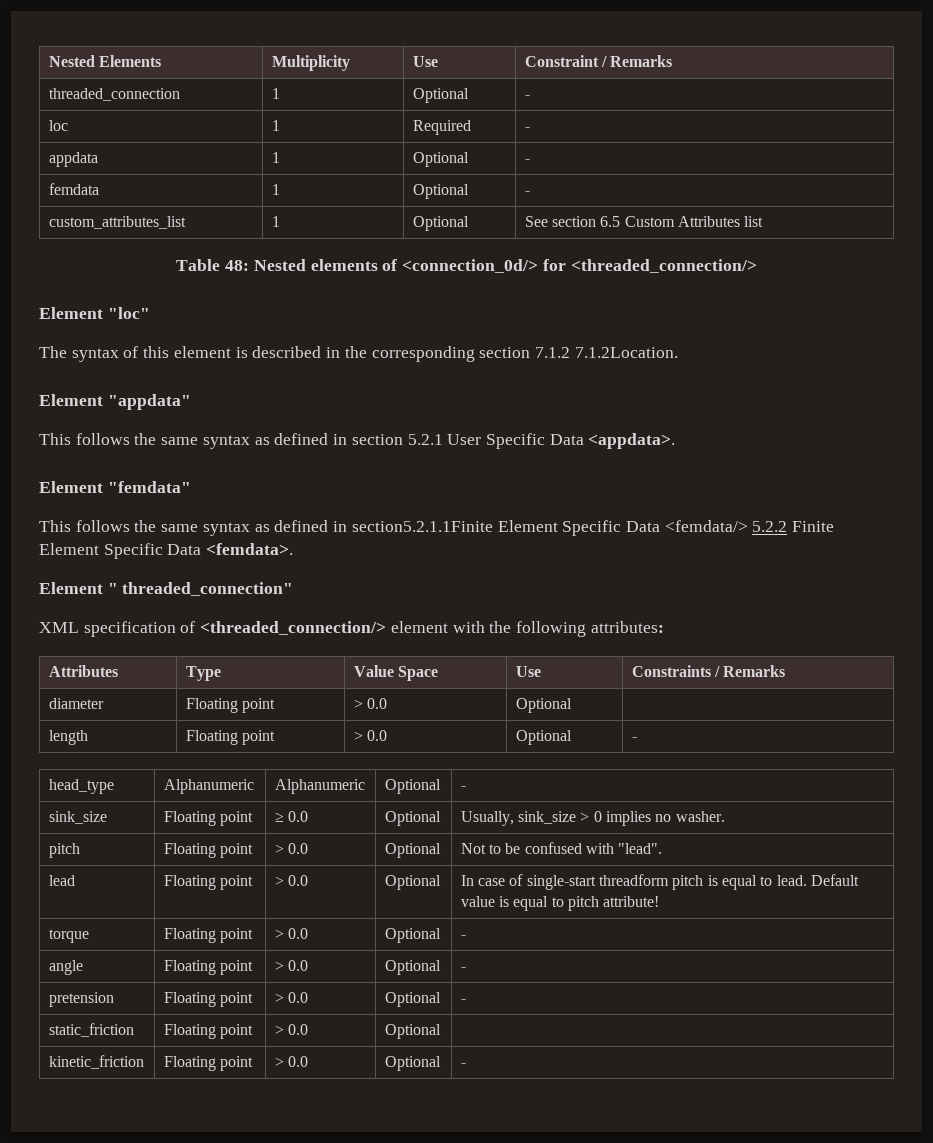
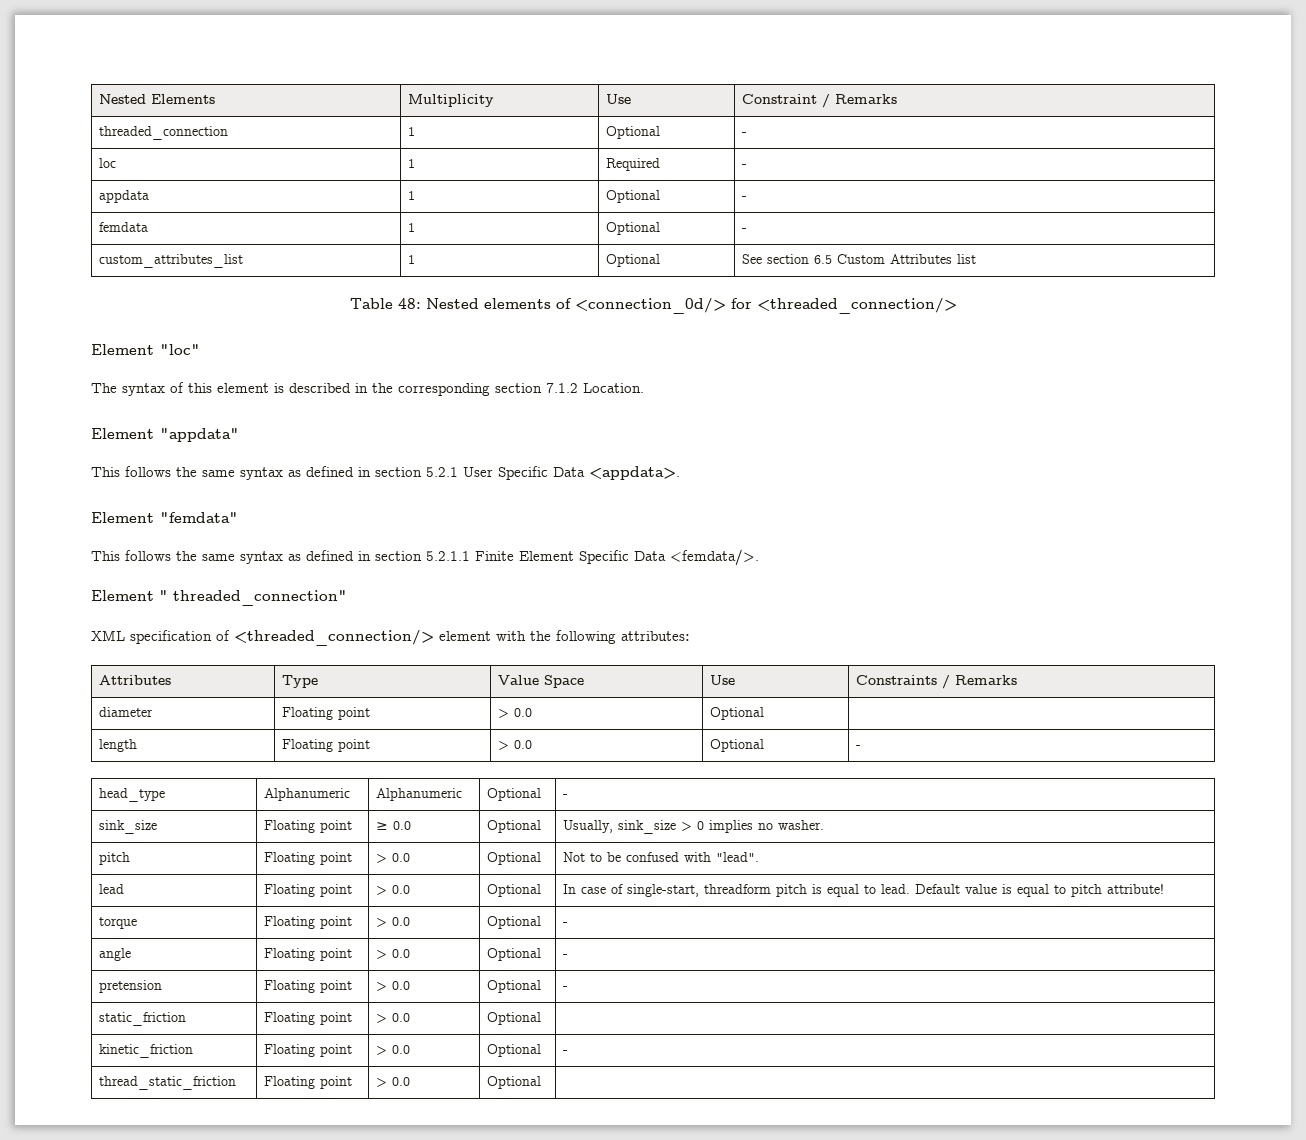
- The syntax of this element is described in the corresponding section 7.1.2 7.1.2Location.
+ The syntax of this element is described in the corresponding section 7.1.2 Location.
- This follows the same syntax as defined in section5.2.1.1Finite Element Specific Data <femdata/> 5.2.2 Finite Element Specific Data <femdata>.
+ This follows the same syntax as defined in section 5.2.1.1 Finite Element Specific Data <femdata/>.
- lead | Floating point | > 0.0 | Optional | In case of single-start threadform pitch is equal to lead. Default value is equal to pitch attribute!
+ lead | Floating point | > 0.0 | Optional | In case of single-start, threadform pitch is equal to lead. Default value is equal to pitch attribute!
+ thread_static_friction | Floating point | > 0.0 | Optional |

